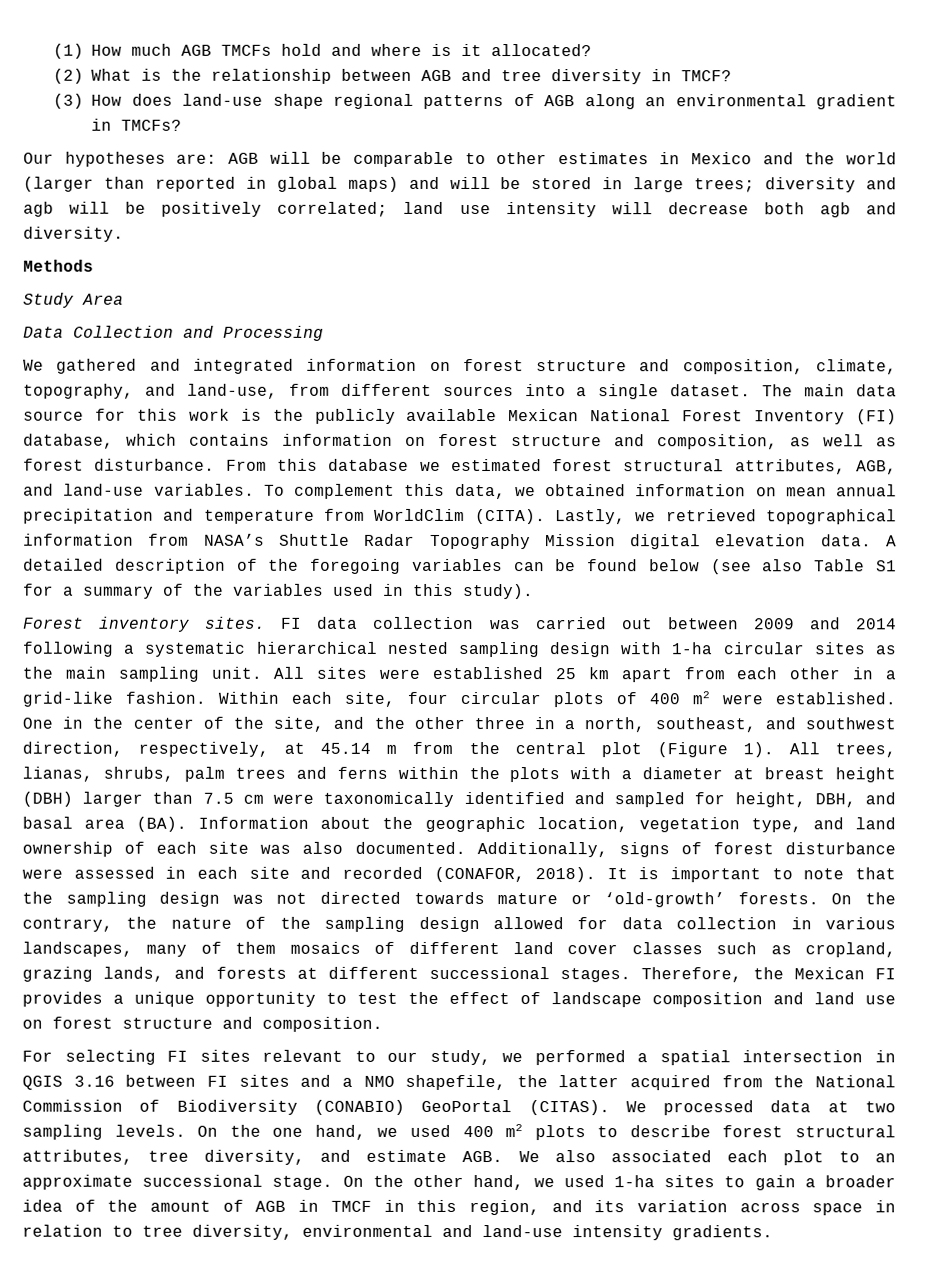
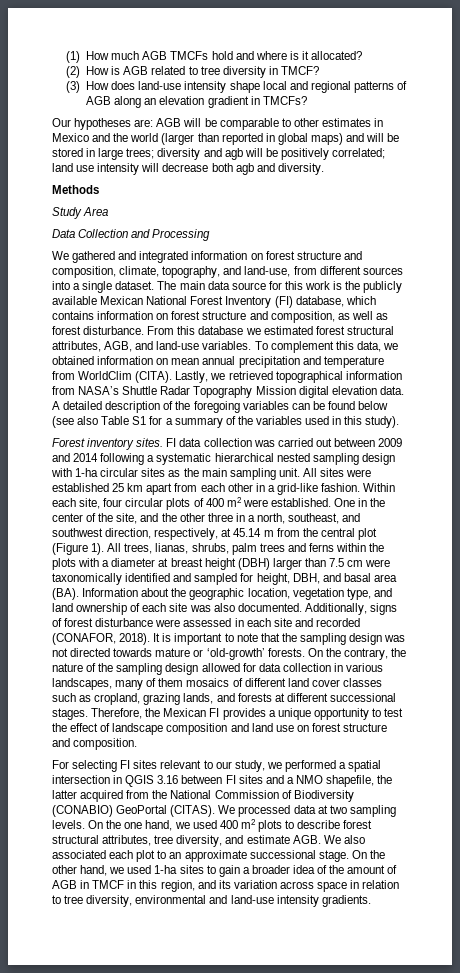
- (2) What is the relationship between AGB and tree diversity in TMCF?
+ (2) How is AGB related to tree diversity in TMCF?
- (3) How does land-use shape regional patterns of AGB along an environmental gradient in TMCFs?
+ (3) How does land-use intensity shape local and regional patterns of AGB along an elevation gradient in TMCFs?

